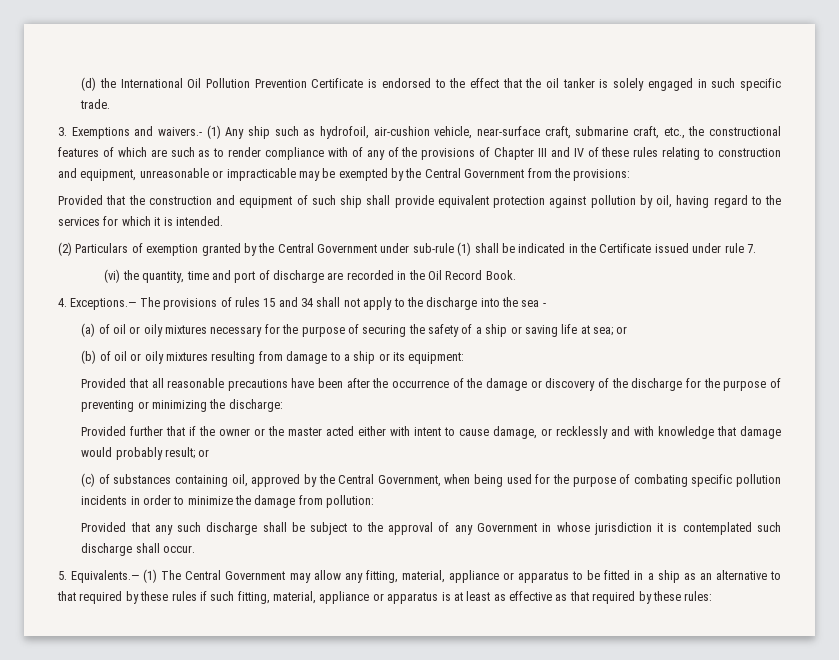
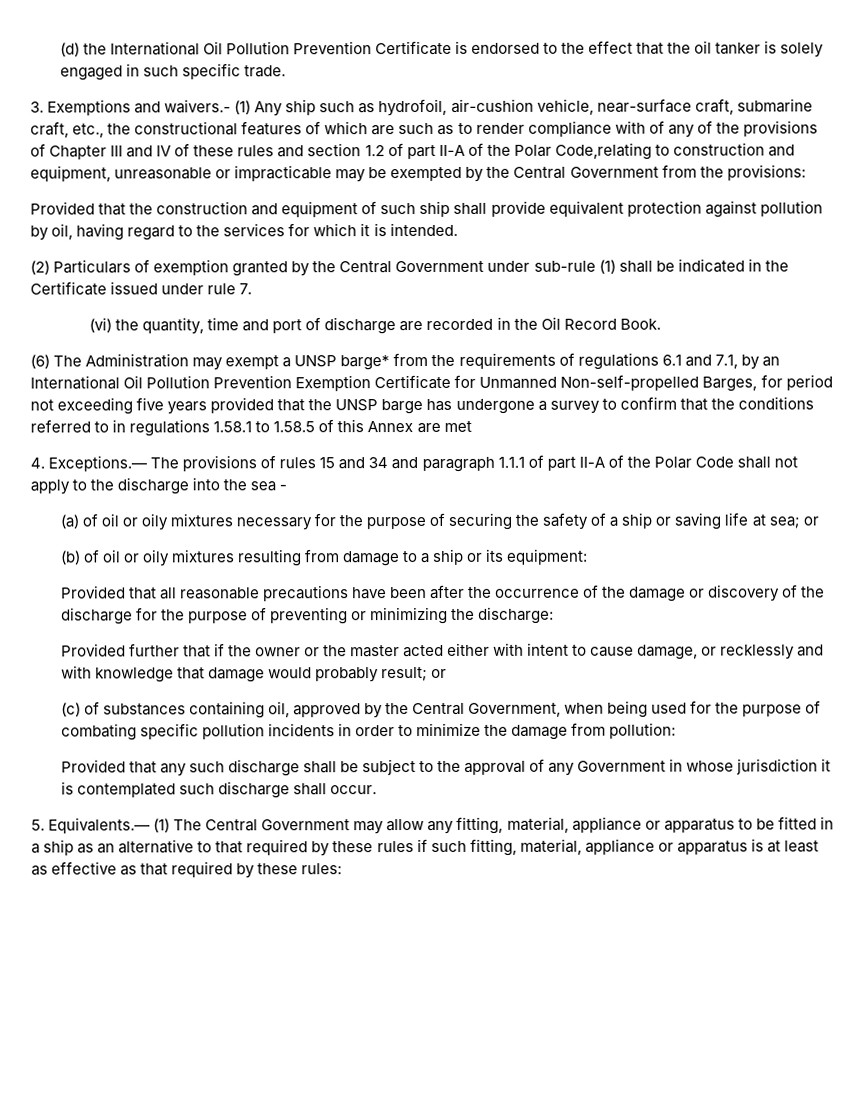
- 3. Exemptions and waivers.- (1) Any ship such as hydrofoil, air-cushion vehicle, near-surface craft, submarine craft, etc., the constructional features of which are such as to render compliance with of any of the provisions of Chapter III and IV of these rules relating to construction and equipment, unreasonable or impracticable may be exempted by the Central Government from the provisions:
+ 3. Exemptions and waivers.- (1) Any ship such as hydrofoil, air-cushion vehicle, near-surface craft, submarine craft, etc., the constructional features of which are such as to render compliance with of any of the provisions of Chapter III and IV of these rules and section 1.2 of part II-A of the Polar Code,relating to construction and equipment, unreasonable or impracticable may be exempted by the Central Government from the provisions:
+ (6) The Administration may exempt a UNSP barge* from the requirements of regulations 6.1 and 7.1, by an International Oil Pollution Prevention Exemption Certificate for Unmanned Non-self-propelled Barges, for period not exceeding five years provided that the UNSP barge has undergone a survey to confirm that the conditions referred to in regulations 1.58.1 to 1.58.5 of this Annex are met
- 4. Exceptions.— The provisions of rules 15 and 34 shall not apply to the discharge into the sea -
+ 4. Exceptions.— The provisions of rules 15 and 34 and paragraph 1.1.1 of part II-A of the Polar Code shall not apply to the discharge into the sea -

